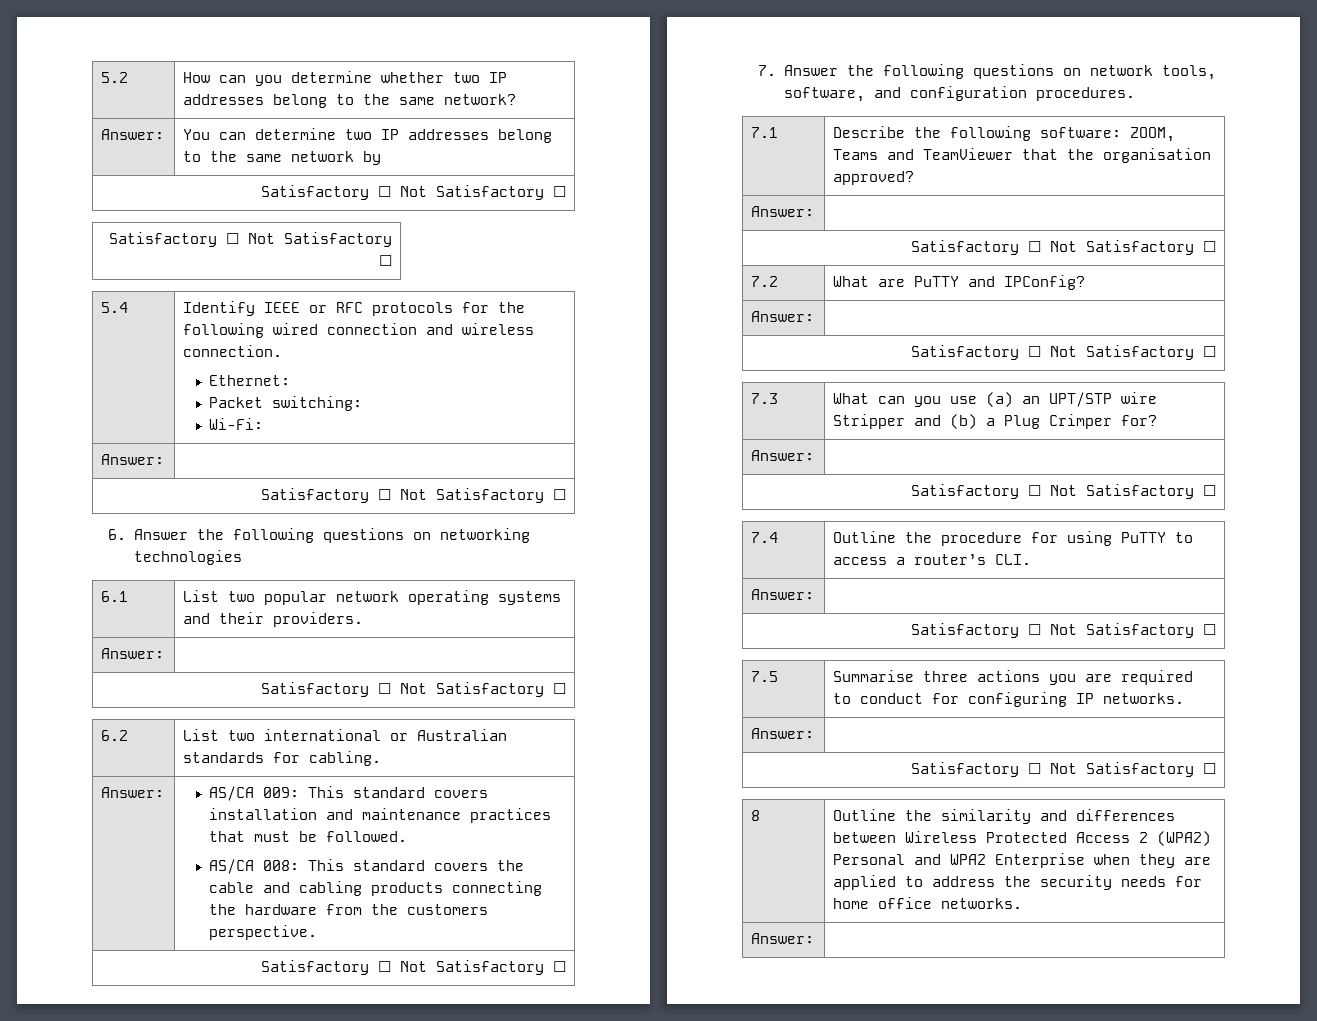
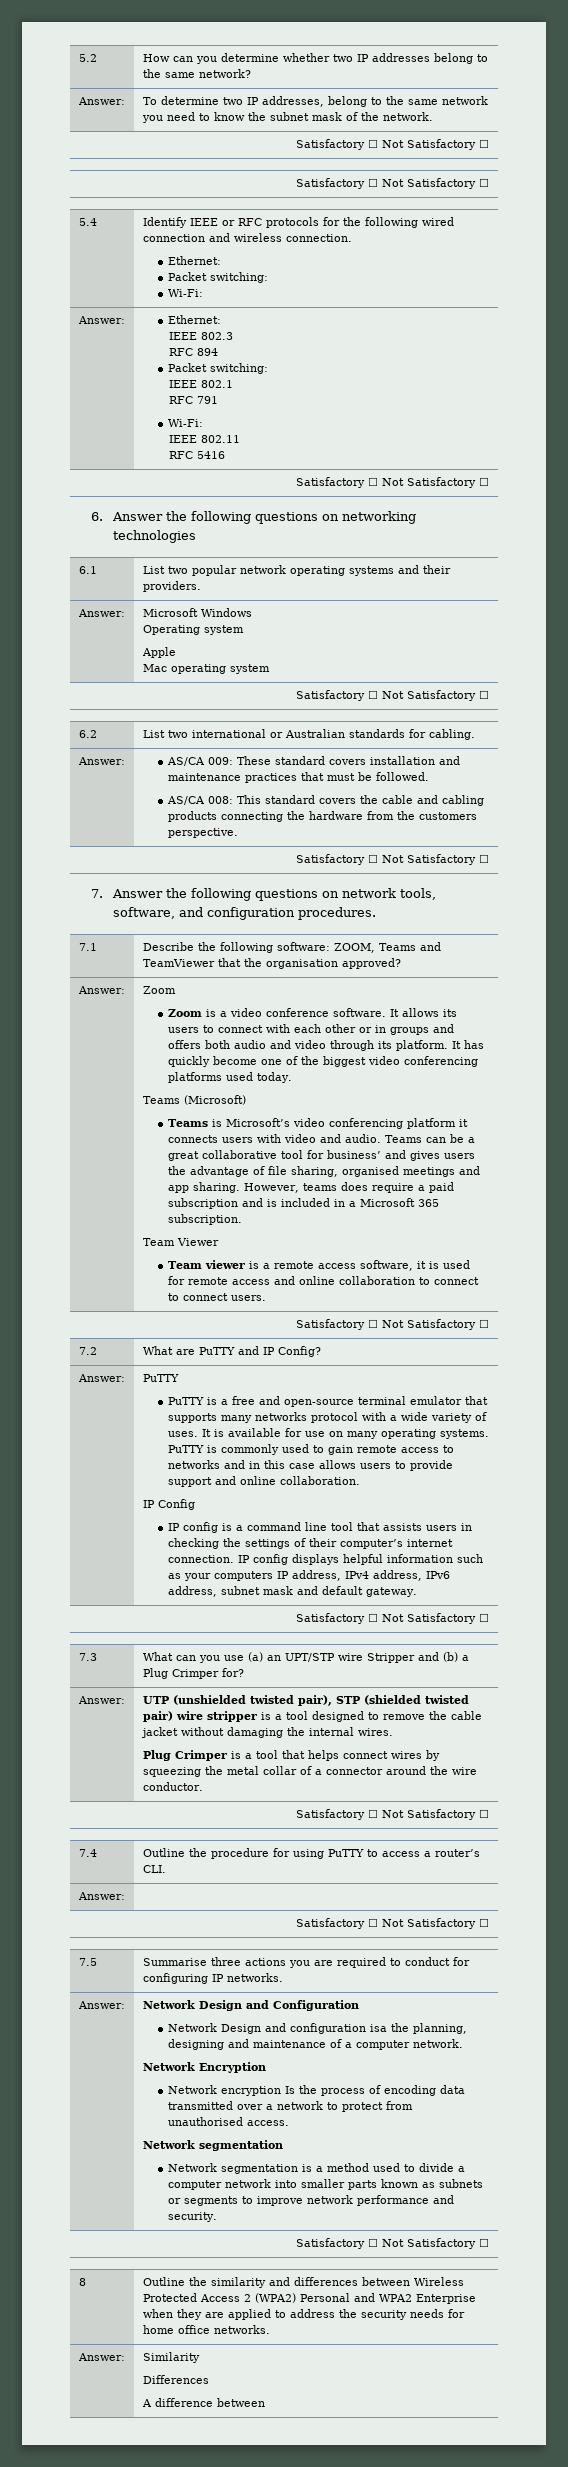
- Answer: | You can determine two IP addresses belong to the same network by
+ Answer: | To determine two IP addresses, belong to the same network you need to know the subnet mask of the network.
  5.4 | Identify IEEE or RFC protocols for the following wired connection and wireless connection.
  Ethernet:
  Packet switching:
  Wi-Fi:
- Answer: |
+ Answer: | Ethernet:
+ IEEE 802.3
+ RFC 894
+ Packet switching:
+ IEEE 802.1
+ RFC 791
+ Wi-Fi:
+ IEEE 802.11
+ RFC 5416
  6.1 | List two popular network operating systems and their providers.
- Answer: |
+ Answer: | Microsoft Windows
+ Operating system
+ Apple
+ Mac operating system
- Answer: | AS/CA 009: This standard covers installation and maintenance practices that must be followed.
+ Answer: | AS/CA 009: These standard covers installation and maintenance practices that must be followed.
  7.1 | Describe the following software: ZOOM, Teams and TeamViewer that the organisation approved?
- Answer:
+ Answer: | Zoom
+ Zoom is a video conference software. It allows its users to connect with each other or in groups and offers both audio and video through its platform. It has quickly become one of the biggest video conferencing platforms used today.
+ Teams (Microsoft)
+ Teams is Microsoft’s video conferencing platform it connects users with video and audio. Teams can be a great collaborative tool for business’ and gives users the advantage of file sharing, organised meetings and app sharing. However, teams does require a paid subscription and is included in a Microsoft 365 subscription.
+ Team Viewer
+ Team viewer is a remote access software, it is used for remote access and online collaboration to connect to connect users.
- 7.2 | What are PuTTY and IPConfig?
- Answer: |
+ 7.2 | What are PuTTY and IP Config?
+ Answer: | PuTTY
+ PuTTY is a free and open-source terminal emulator that supports many networks protocol with a wide variety of uses. It is available for use on many operating systems. PuTTY is commonly used to gain remote access to networks and in this case allows users to provide support and online collaboration.
+ IP Config
+ IP config is a command line tool that assists users in checking the settings of their computer’s internet connection. IP config displays helpful information such as your computers IP address, IPv4 address, IPv6 address, subnet mask and default gateway.
+ UTP (unshielded twisted pair), STP (shielded twisted pair) wire stripper is a tool designed to remove the cable jacket without damaging the internal wires.
+ Plug Crimper is a tool that helps connect wires by squeezing the metal collar of a connector around the wire conductor.
+ Network Design and Configuration
+ Network Design and configuration isa the planning, designing and maintenance of a computer network.
+ Network Encryption
+ Network encryption Is the process of encoding data transmitted over a network to protect from unauthorised access.
+ Network segmentation
+ Network segmentation is a method used to divide a computer network into smaller parts known as subnets or segments to improve network performance and security.
  8 | Outline the similarity and differences between Wireless Protected Access 2 (WPA2) Personal and WPA2 Enterprise when they are applied to address the security needs for home office networks.
- Answer: |
+ Answer: | Similarity
+ Differences
+ A difference between

